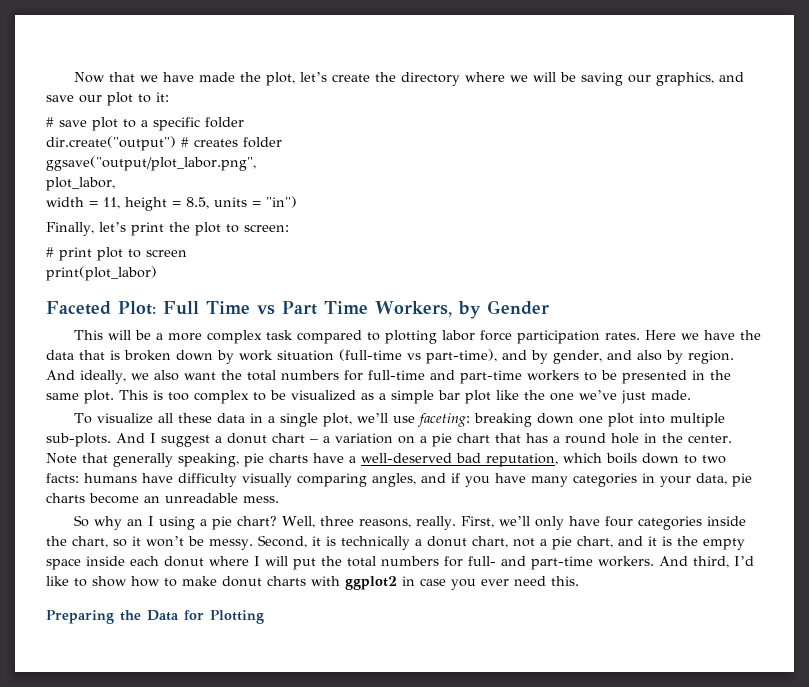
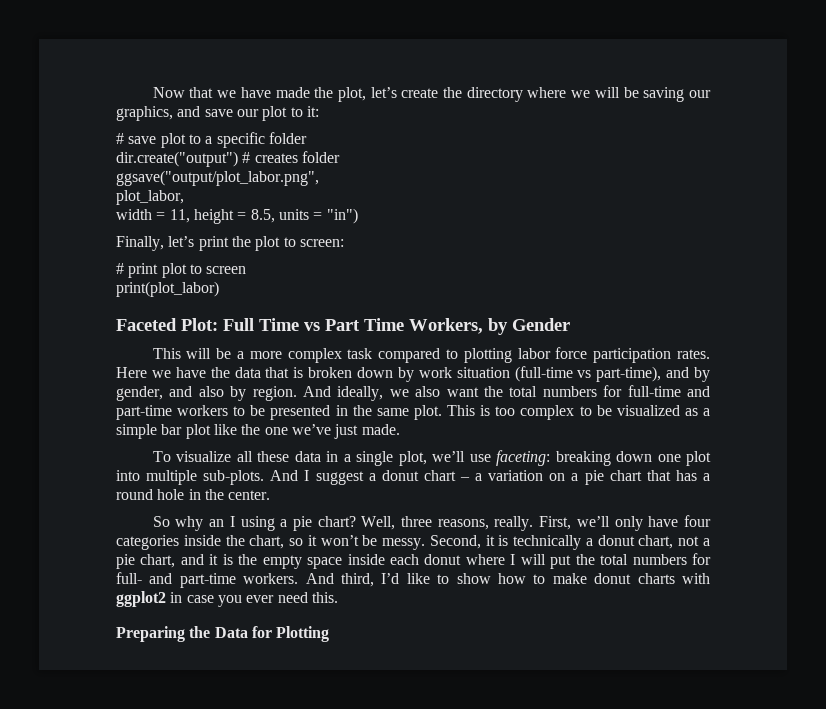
- Note that generally speaking, pie charts have a well-deserved bad reputation, which boils down to two facts: humans have difficulty visually comparing angles, and if you have many categories in your data, pie charts become an unreadable mess.

